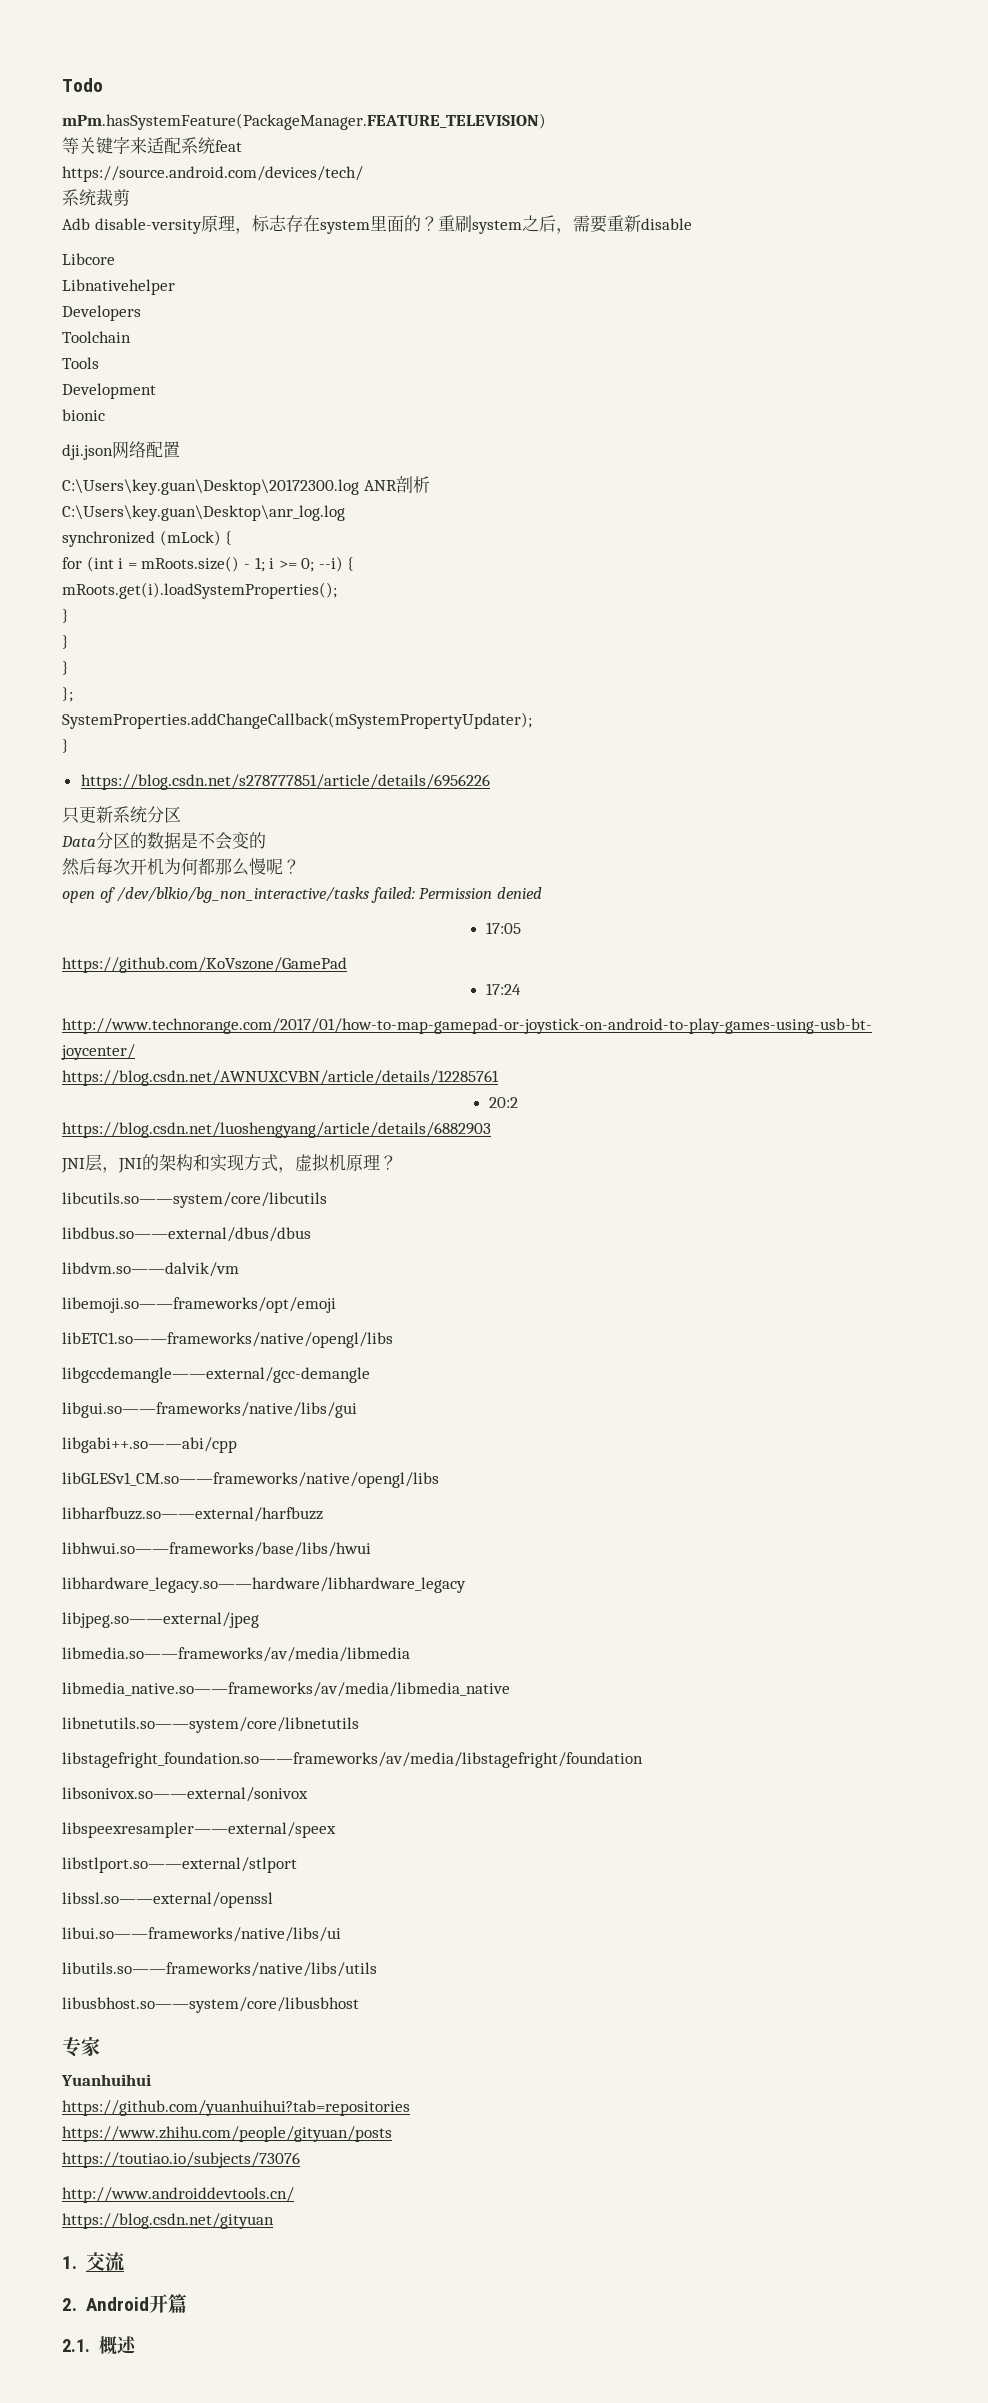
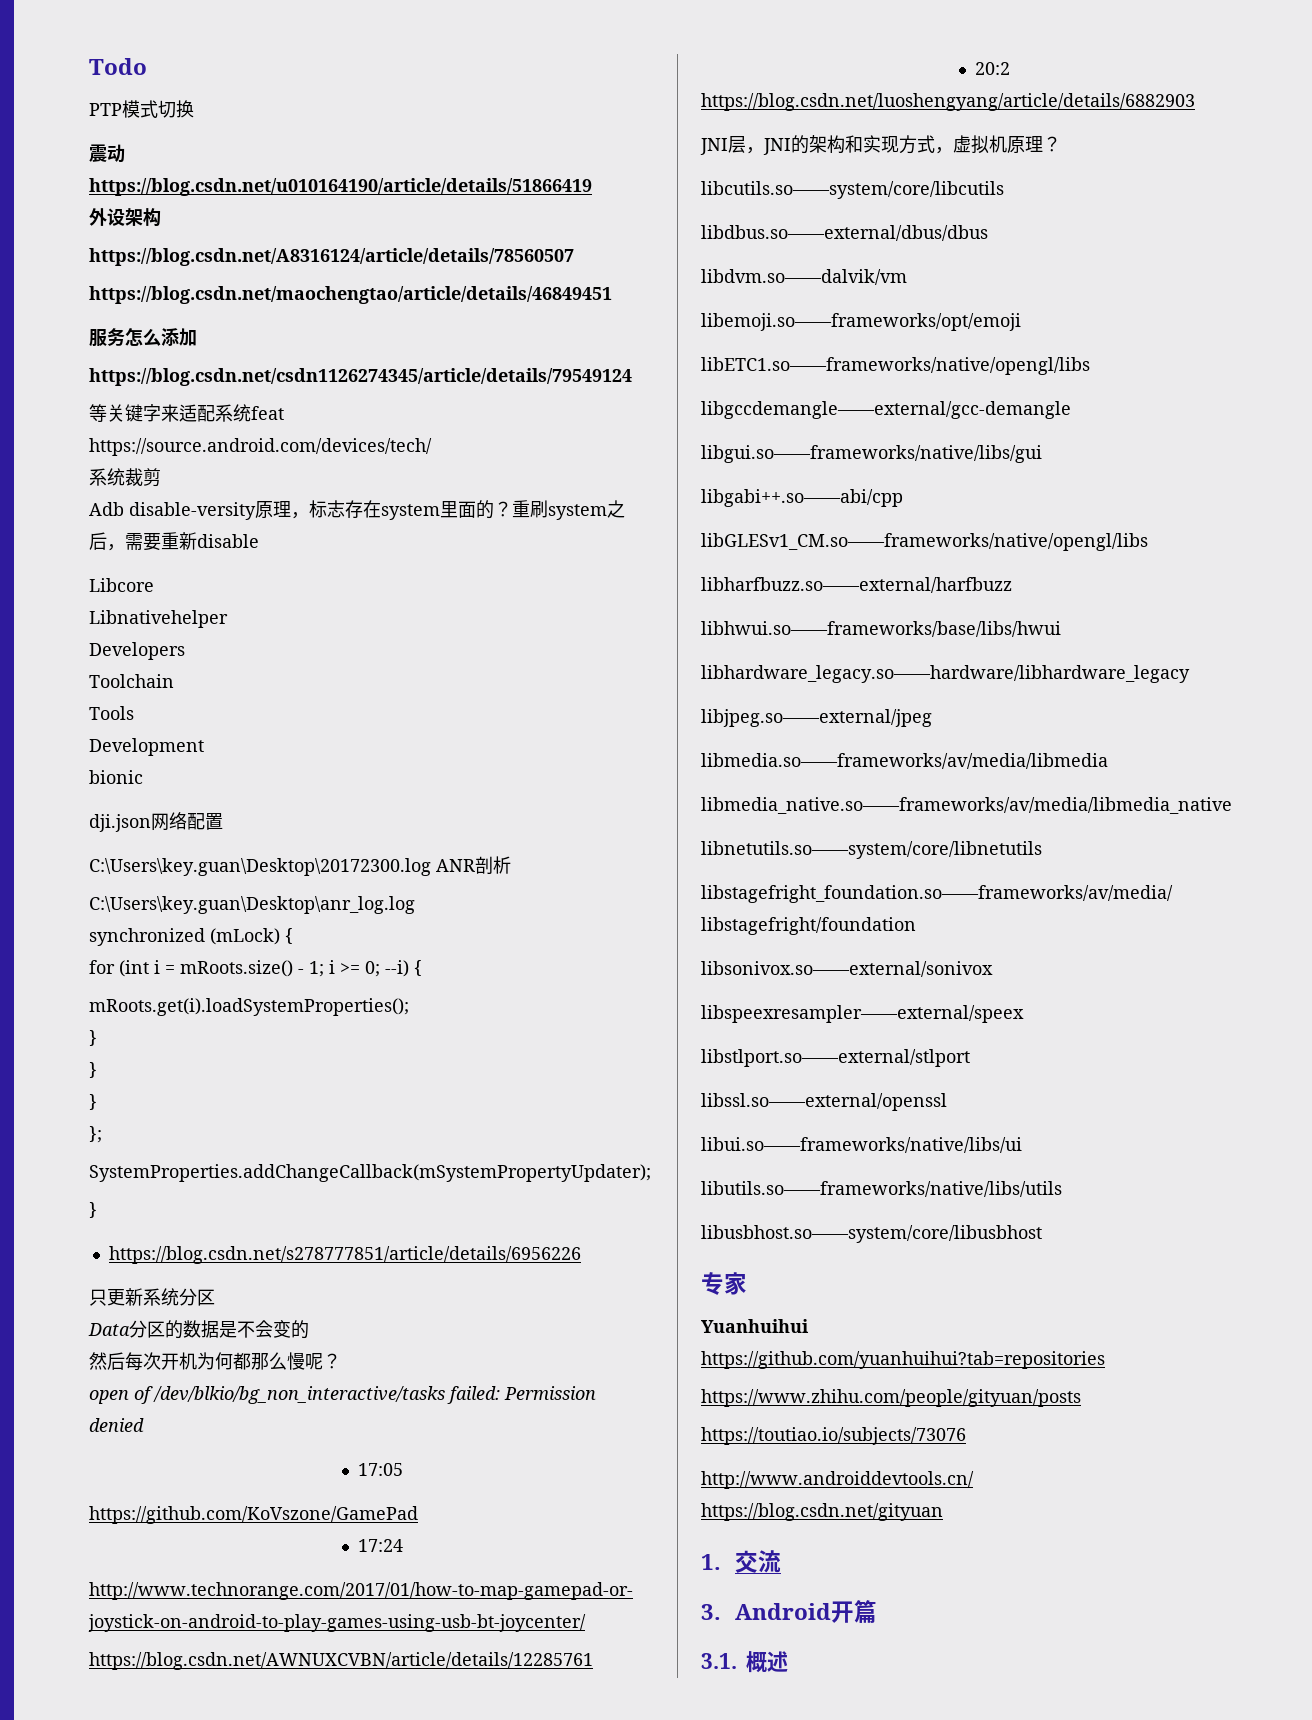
- mPm.hasSystemFeature(PackageManager.FEATURE_TELEVISION)
+ PTP模式切换
+ 震动
+ https://blog.csdn.net/u010164190/article/details/51866419
+ 外设架构
+ https://blog.csdn.net/A8316124/article/details/78560507
+ https://blog.csdn.net/maochengtao/article/details/46849451
+ 服务怎么添加
+ https://blog.csdn.net/csdn1126274345/article/details/79549124
- 2. Android开篇
+ 3. Android开篇
- 2.1.概述
+ 3.1.概述

